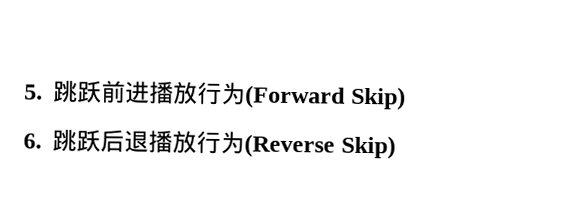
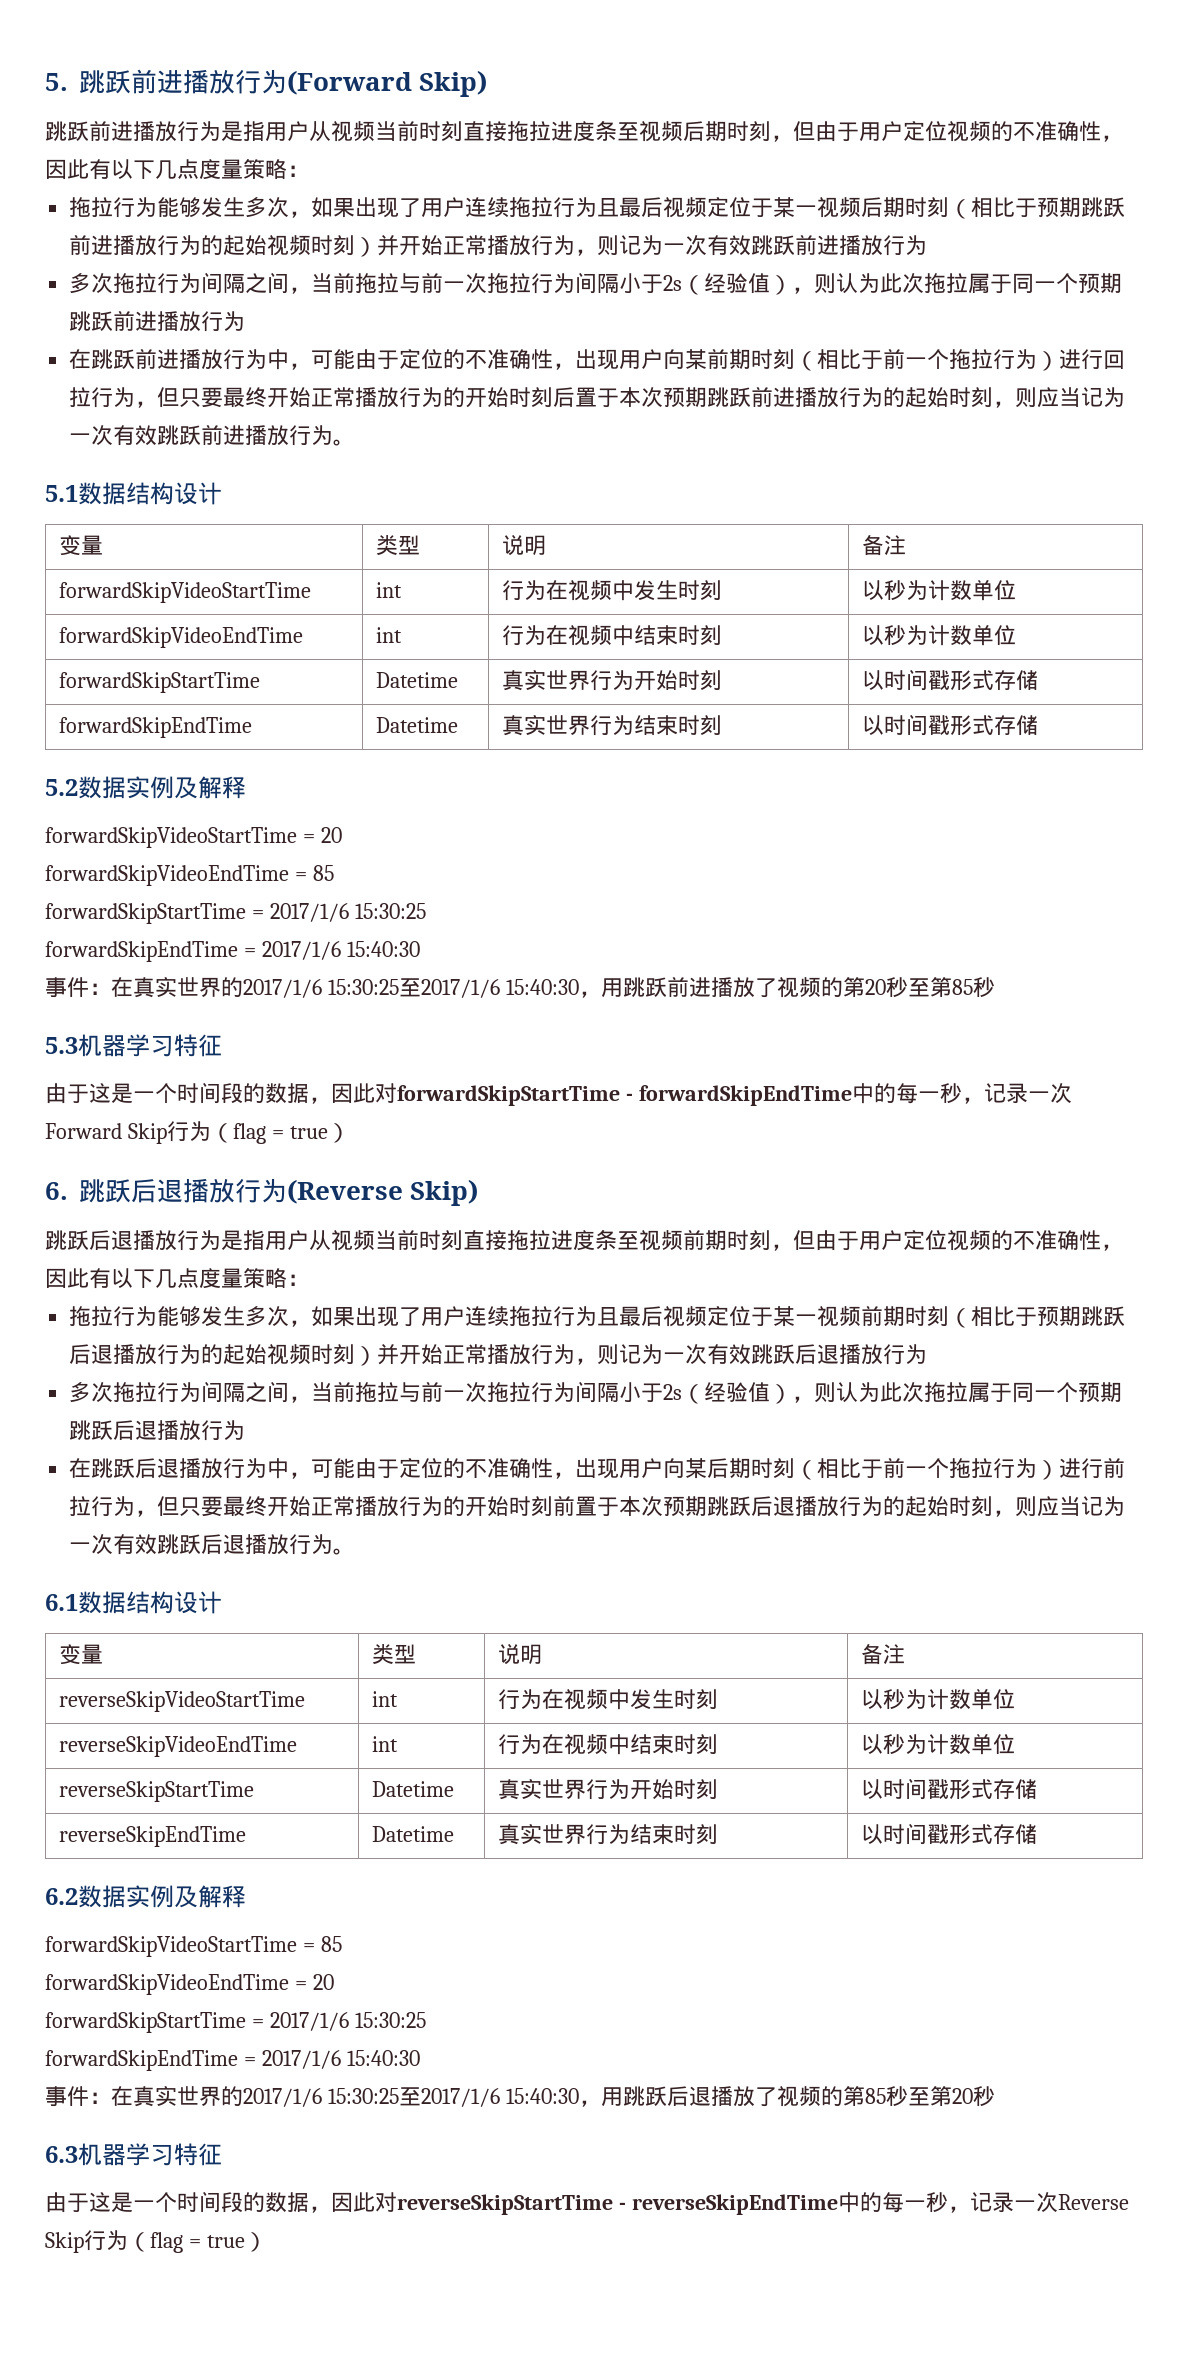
+ 跳跃前进播放行为是指用户从视频当前时刻直接拖拉进度条至视频后期时刻，但由于用户定位视频的不准确性，因此有以下几点度量策略：
+ 拖拉行为能够发生多次，如果出现了用户连续拖拉行为且最后视频定位于某一视频后期时刻（相比于预期跳跃前进播放行为的起始视频时刻）并开始正常播放行为，则记为一次有效跳跃前进播放行为
+ 多次拖拉行为间隔之间，当前拖拉与前一次拖拉行为间隔小于2s（经验值），则认为此次拖拉属于同一个预期跳跃前进播放行为
+ 在跳跃前进播放行为中，可能由于定位的不准确性，出现用户向某前期时刻（相比于前一个拖拉行为）进行回拉行为，但只要最终开始正常播放行为的开始时刻后置于本次预期跳跃前进播放行为的起始时刻，则应当记为一次有效跳跃前进播放行为。
+ 5.1数据结构设计
+ 变量 | 类型 | 说明 | 备注
+ forwardSkipVideoStartTime | int | 行为在视频中发生时刻 | 以秒为计数单位
+ forwardSkipVideoEndTime | int | 行为在视频中结束时刻 | 以秒为计数单位
+ forwardSkipStartTime | Datetime | 真实世界行为开始时刻 | 以时间戳形式存储
+ forwardSkipEndTime | Datetime | 真实世界行为结束时刻 | 以时间戳形式存储
+ 5.2数据实例及解释
+ forwardSkipVideoStartTime = 20
+ forwardSkipVideoEndTime = 85
+ forwardSkipStartTime = 2017/1/6 15:30:25
+ forwardSkipEndTime = 2017/1/6 15:40:30
+ 事件：在真实世界的2017/1/6 15:30:25至2017/1/6 15:40:30，用跳跃前进播放了视频的第20秒至第85秒
+ 5.3机器学习特征
+ 由于这是一个时间段的数据，因此对forwardSkipStartTime - forwardSkipEndTime中的每一秒，记录一次Forward Skip行为（flag = true）
+ 跳跃后退播放行为是指用户从视频当前时刻直接拖拉进度条至视频前期时刻，但由于用户定位视频的不准确性，因此有以下几点度量策略：
+ 拖拉行为能够发生多次，如果出现了用户连续拖拉行为且最后视频定位于某一视频前期时刻（相比于预期跳跃后退播放行为的起始视频时刻）并开始正常播放行为，则记为一次有效跳跃后退播放行为
+ 多次拖拉行为间隔之间，当前拖拉与前一次拖拉行为间隔小于2s（经验值），则认为此次拖拉属于同一个预期跳跃后退播放行为
+ 在跳跃后退播放行为中，可能由于定位的不准确性，出现用户向某后期时刻（相比于前一个拖拉行为）进行前拉行为，但只要最终开始正常播放行为的开始时刻前置于本次预期跳跃后退播放行为的起始时刻，则应当记为一次有效跳跃后退播放行为。
+ 6.1数据结构设计
+ 变量 | 类型 | 说明 | 备注
+ reverseSkipVideoStartTime | int | 行为在视频中发生时刻 | 以秒为计数单位
+ reverseSkipVideoEndTime | int | 行为在视频中结束时刻 | 以秒为计数单位
+ reverseSkipStartTime | Datetime | 真实世界行为开始时刻 | 以时间戳形式存储
+ reverseSkipEndTime | Datetime | 真实世界行为结束时刻 | 以时间戳形式存储
+ 6.2数据实例及解释
+ forwardSkipVideoStartTime = 85
+ forwardSkipVideoEndTime = 20
+ forwardSkipStartTime = 2017/1/6 15:30:25
+ forwardSkipEndTime = 2017/1/6 15:40:30
+ 事件：在真实世界的2017/1/6 15:30:25至2017/1/6 15:40:30，用跳跃后退播放了视频的第85秒至第20秒
+ 6.3机器学习特征
+ 由于这是一个时间段的数据，因此对reverseSkipStartTime - reverseSkipEndTime中的每一秒，记录一次Reverse Skip行为（flag = true）

